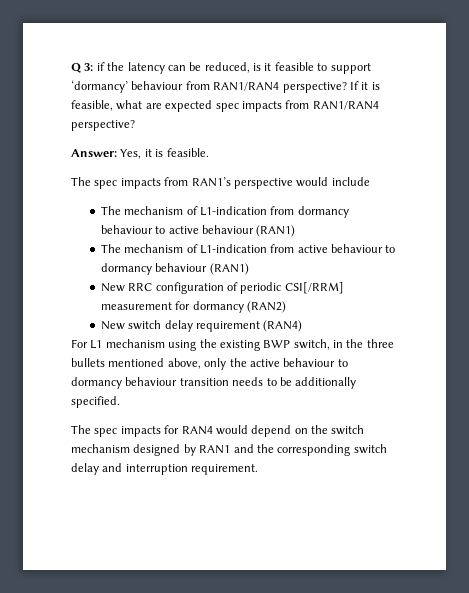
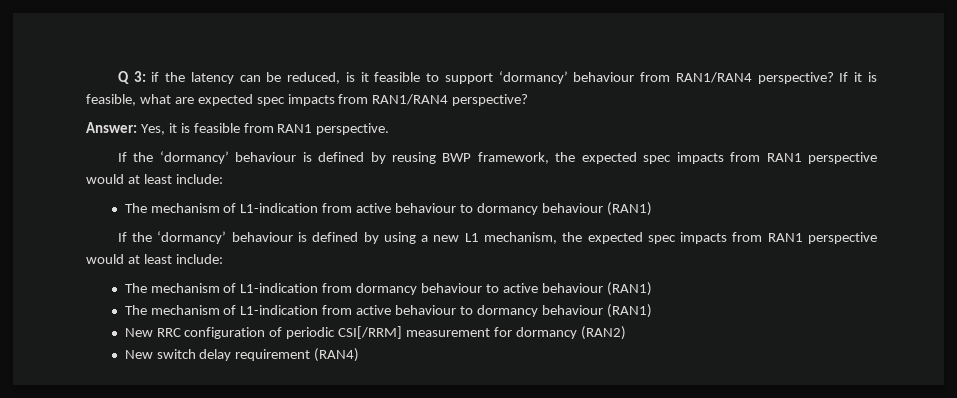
- Answer: Yes, it is feasible.
- The spec impacts from RAN1’s perspective would include
+ Answer: Yes, it is feasible from RAN1 perspective.
+ If the ‘dormancy’ behaviour is defined by reusing BWP framework, the expected spec impacts from RAN1 perspective would at least include:
+ The mechanism of L1-indication from active behaviour to dormancy behaviour (RAN1)
+ If the ‘dormancy’ behaviour is defined by using a new L1 mechanism, the expected spec impacts from RAN1 perspective would at least include:
- For L1 mechanism using the existing BWP switch, in the three bullets mentioned above, only the active behaviour to dormancy behaviour transition needs to be additionally specified.
- The spec impacts for RAN4 would depend on the switch mechanism designed by RAN1 and the corresponding switch delay and interruption requirement.

